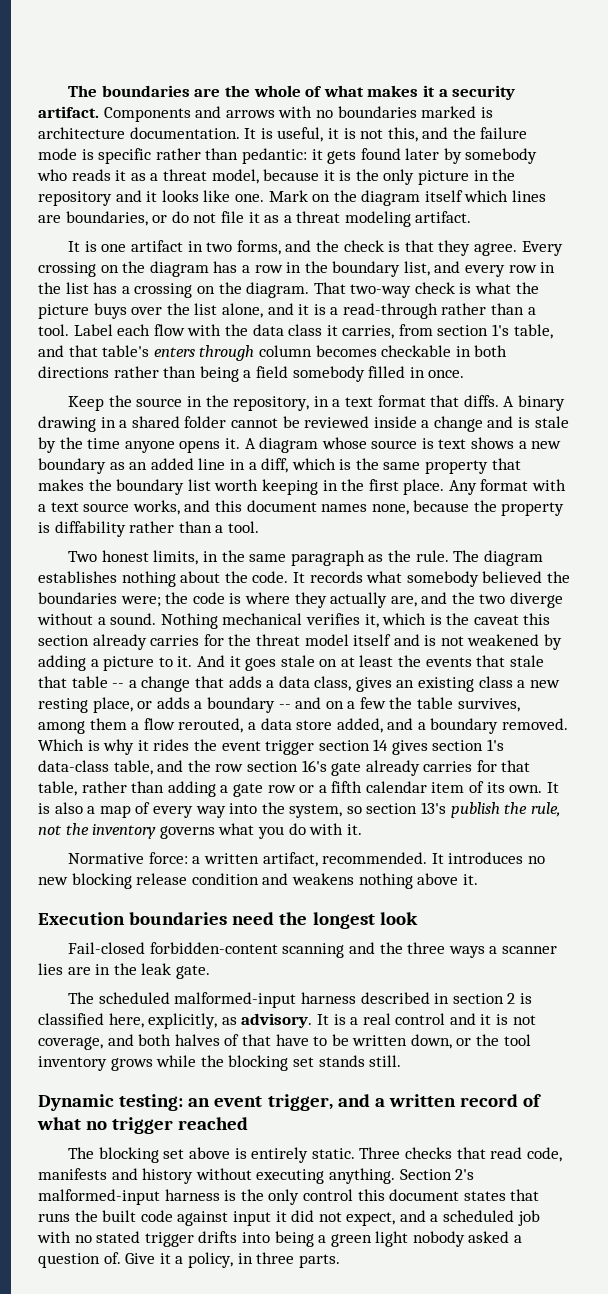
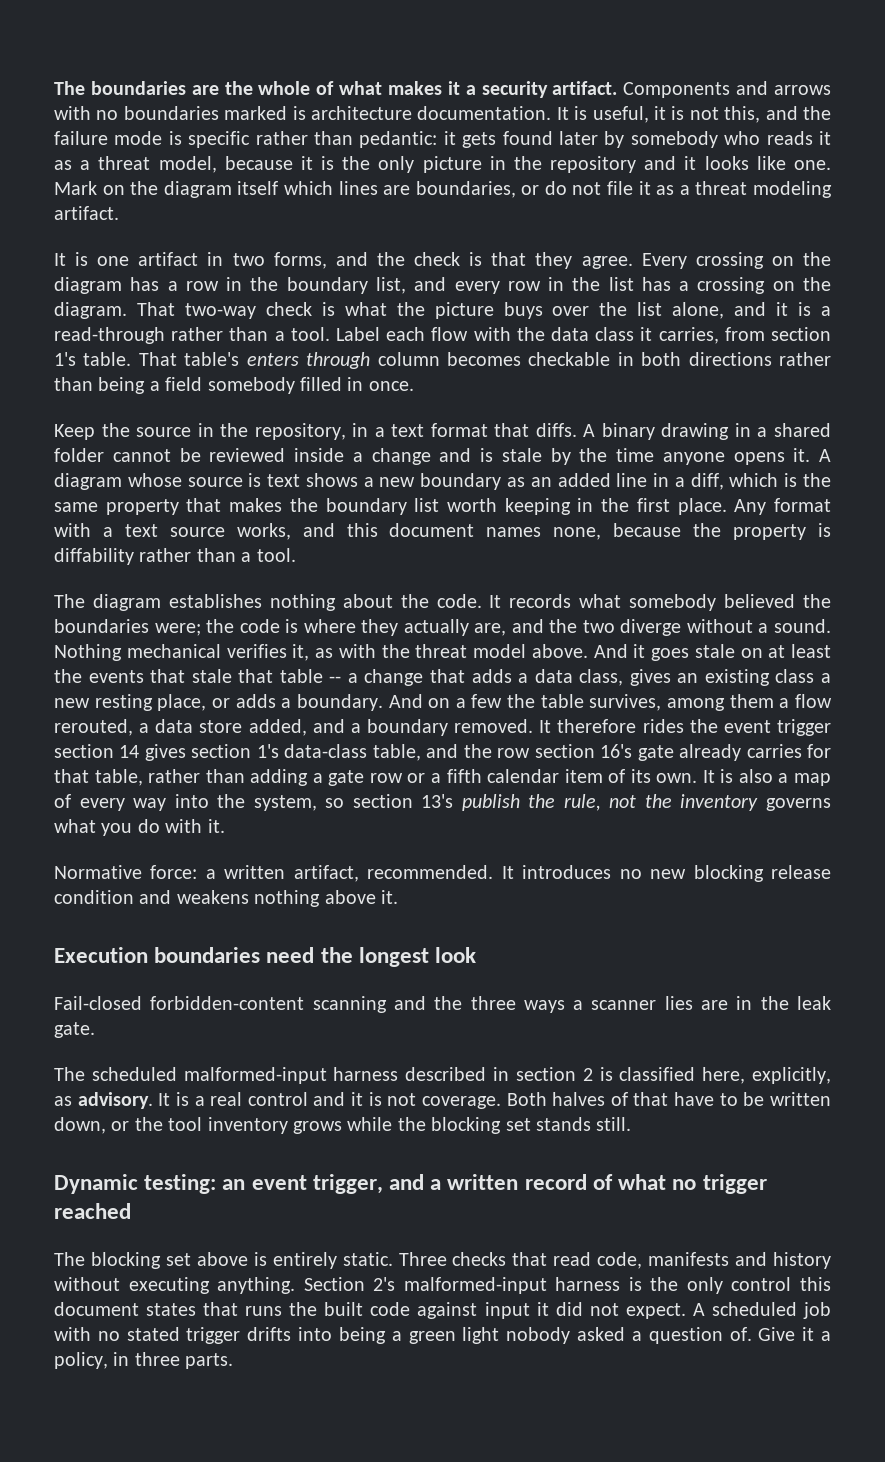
- Label each flow with the data class it carries, from section 1's table, and that table's enters through column becomes checkable in both directions rather than being a field somebody filled in once.
+ Label each flow with the data class it carries, from section 1's table. That table's enters through column becomes checkable in both directions rather than being a field somebody filled in once.
- Two honest limits, in the same paragraph as the rule.
- Nothing mechanical verifies it, which is the caveat this section already carries for the threat model itself and is not weakened by adding a picture to it.
+ Nothing mechanical verifies it, as with the threat model above.
- And it goes stale on at least the events that stale that table -- a change that adds a data class, gives an existing class a new resting place, or adds a boundary -- and on a few the table survives, among them a flow rerouted, a data store added, and a boundary removed.
+ And it goes stale on at least the events that stale that table -- a change that adds a data class, gives an existing class a new resting place, or adds a boundary. And on a few the table survives, among them a flow rerouted, a data store added, and a boundary removed.
- Which is why it rides the event trigger section 14 gives section 1's data-class table, and the row section 16's gate already carries for that table, rather than adding a gate row or a fifth calendar item of its own.
+ It therefore rides the event trigger section 14 gives section 1's data-class table, and the row section 16's gate already carries for that table, rather than adding a gate row or a fifth calendar item of its own.
- It is a real control and it is not coverage, and both halves of that have to be written down, or the tool inventory grows while the blocking set stands still.
+ It is a real control and it is not coverage. Both halves of that have to be written down, or the tool inventory grows while the blocking set stands still.
- Section 2's malformed-input harness is the only control this document states that runs the built code against input it did not expect, and a scheduled job with no stated trigger drifts into being a green light nobody asked a question of.
+ Section 2's malformed-input harness is the only control this document states that runs the built code against input it did not expect. A scheduled job with no stated trigger drifts into being a green light nobody asked a question of.

